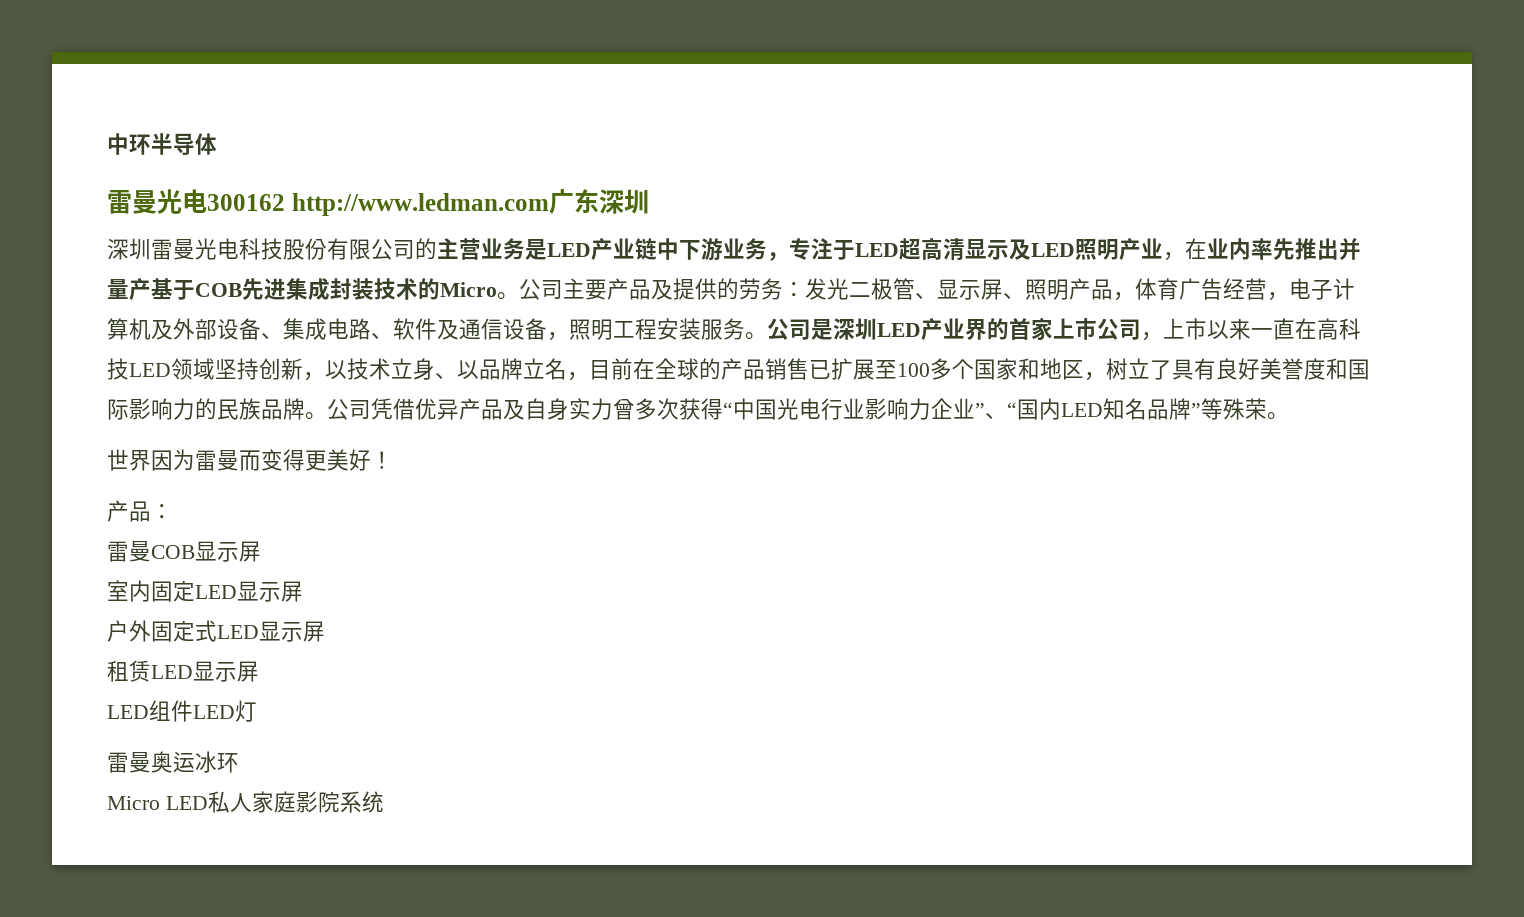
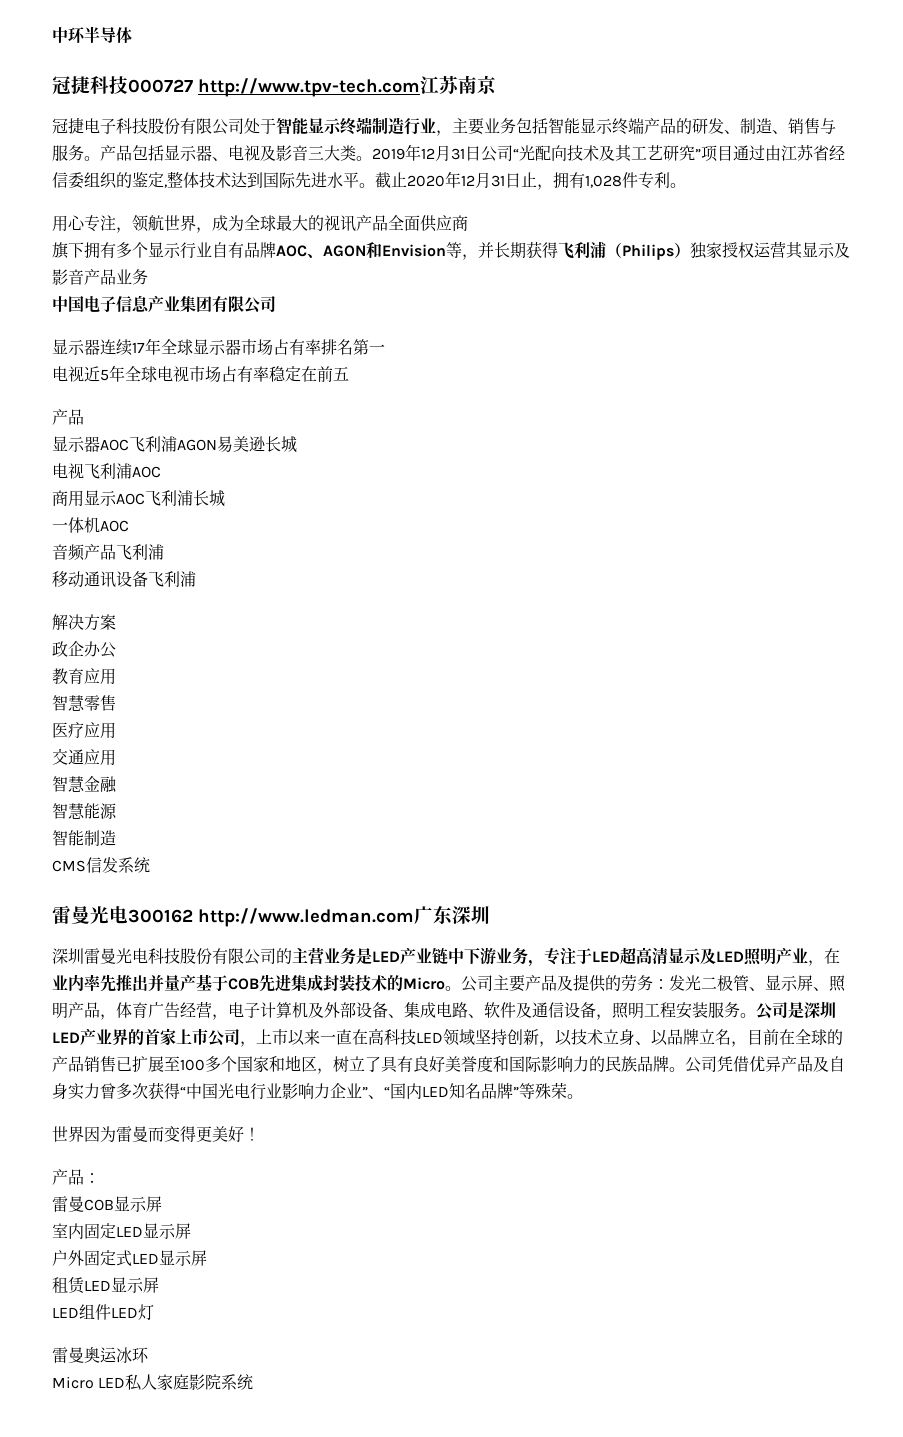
+ 冠捷科技000727 http://www.tpv-tech.com江苏南京
+ 冠捷电子科技股份有限公司处于智能显示终端制造行业，主要业务包括智能显示终端产品的研发、制造、销售与服务。产品包括显示器、电视及影音三大类。2019年12月31日公司“光配向技术及其工艺研究”项目通过由江苏省经信委组织的鉴定,整体技术达到国际先进水平。截止2020年12月31日止，拥有1,028件专利。
+ 用心专注，领航世界，成为全球最大的视讯产品全面供应商
+ 旗下拥有多个显示行业自有品牌AOC、AGON和Envision等，并长期获得飞利浦（Philips）独家授权运营其显示及影音产品业务
+ 中国电子信息产业集团有限公司
+ 显示器连续17年全球显示器市场占有率排名第一
+ 电视近5年全球电视市场占有率稳定在前五
+ 产品
+ 显示器AOC飞利浦AGON易美逊长城
+ 电视飞利浦AOC
+ 商用显示AOC飞利浦长城
+ 一体机AOC
+ 音频产品飞利浦
+ 移动通讯设备飞利浦
+ 解决方案
+ 政企办公
+ 教育应用
+ 智慧零售
+ 医疗应用
+ 交通应用
+ 智慧金融
+ 智慧能源
+ 智能制造
+ CMS信发系统

